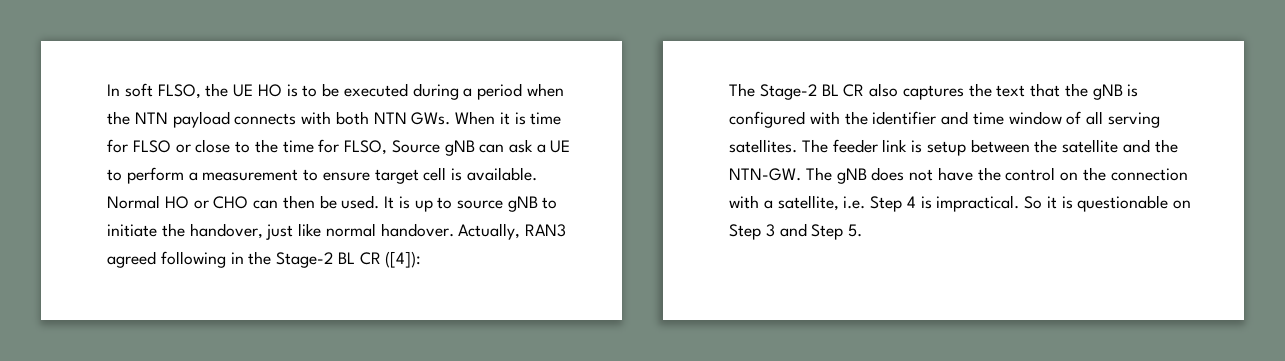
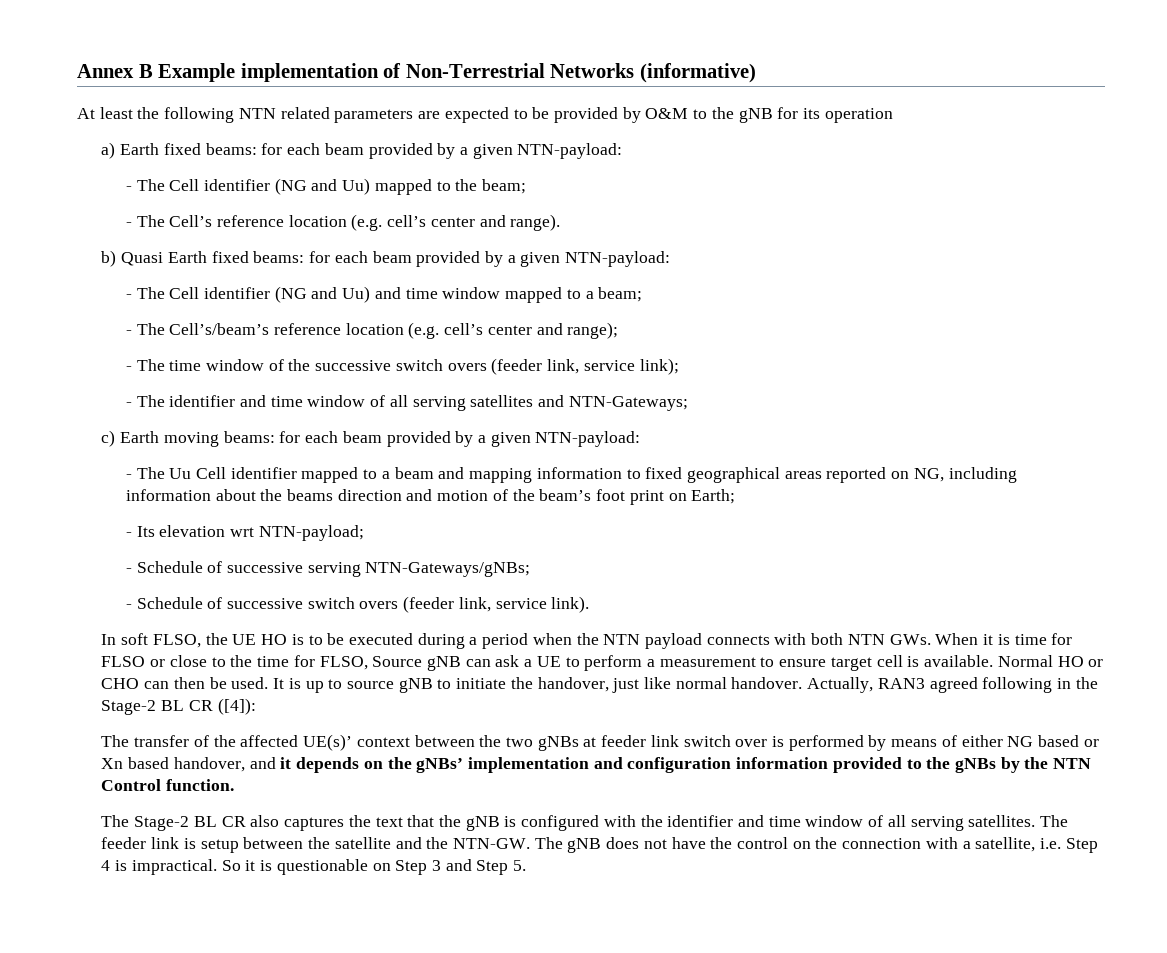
+ Annex B Example implementation of Non-Terrestrial Networks (informative)
+ At least the following NTN related parameters are expected to be provided by O&M to the gNB for its operation
+ a) Earth fixed beams: for each beam provided by a given NTN-payload:
+ - The Cell identifier (NG and Uu) mapped to the beam;
+ - The Cell’s reference location (e.g. cell’s center and range).
+ b) Quasi Earth fixed beams: for each beam provided by a given NTN-payload:
+ - The Cell identifier (NG and Uu) and time window mapped to a beam;
+ - The Cell’s/beam’s reference location (e.g. cell’s center and range);
+ - The time window of the successive switch overs (feeder link, service link);
+ - The identifier and time window of all serving satellites and NTN-Gateways;
+ c) Earth moving beams: for each beam provided by a given NTN-payload:
+ - The Uu Cell identifier mapped to a beam and mapping information to fixed geographical areas reported on NG, including information about the beams direction and motion of the beam’s foot print on Earth;
+ - Its elevation wrt NTN-payload;
+ - Schedule of successive serving NTN-Gateways/gNBs;
+ - Schedule of successive switch overs (feeder link, service link).
+ The transfer of the affected UE(s)’ context between the two gNBs at feeder link switch over is performed by means of either NG based or Xn based handover, and it depends on the gNBs’ implementation and configuration information provided to the gNBs by the NTN Control function.

